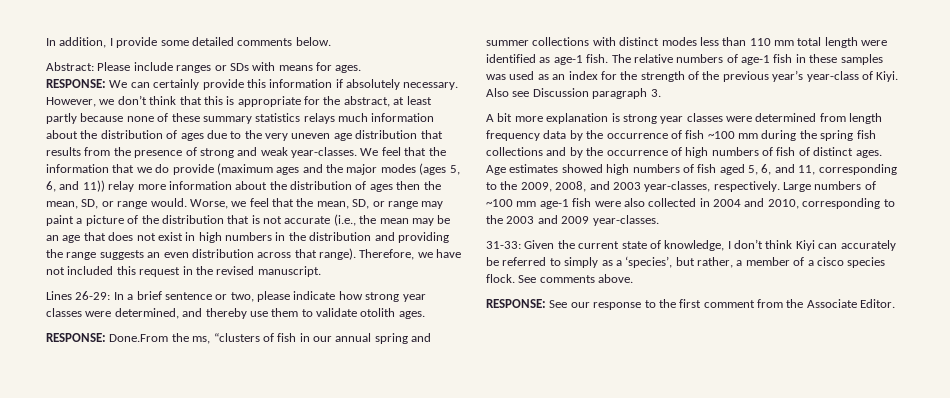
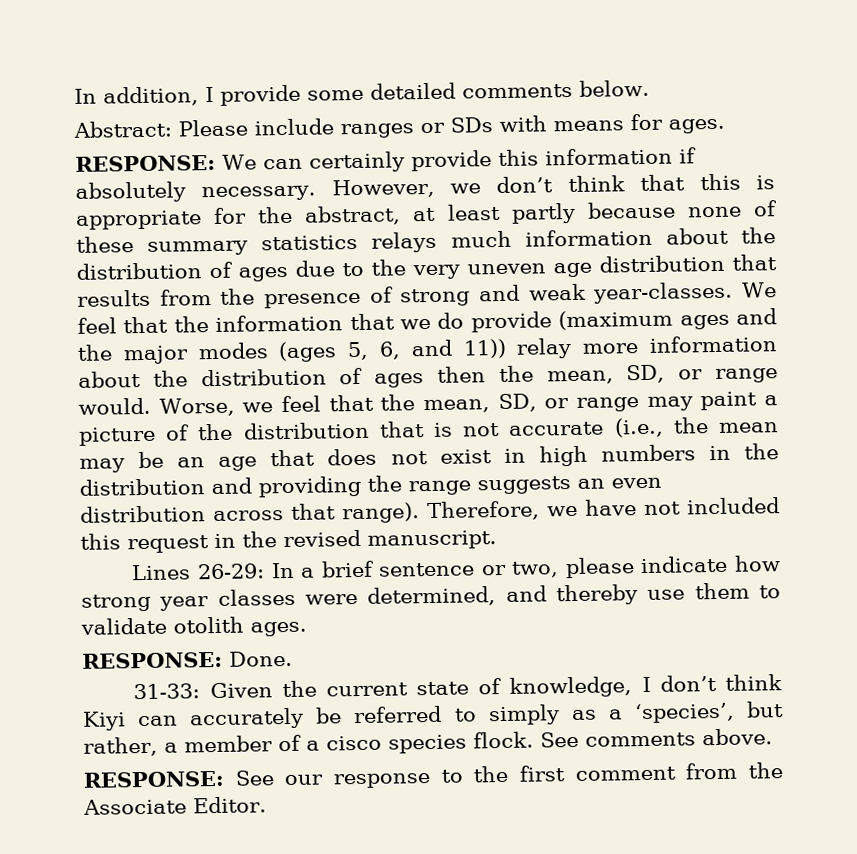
- RESPONSE: Done.From the ms, “clusters of fish in our annual spring and summer collections with distinct modes less than 110 mm total length were identified as age-1 fish. The relative numbers of age-1 fish in these samples was used as an index for the strength of the previous year’s year-class of Kiyi. Also see Discussion paragraph 3.
- A bit more explanation is strong year classes were determined from length frequency data by the occurrence of fish ~100 mm during the spring fish collections and by the occurrence of high numbers of fish of distinct ages. Age estimates showed high numbers of fish aged 5, 6, and 11, corresponding to the 2009, 2008, and 2003 year-classes, respectively. Large numbers of ~100 mm age-1 fish were also collected in 2004 and 2010, corresponding to the 2003 and 2009 year-classes.
+ RESPONSE: Done.

